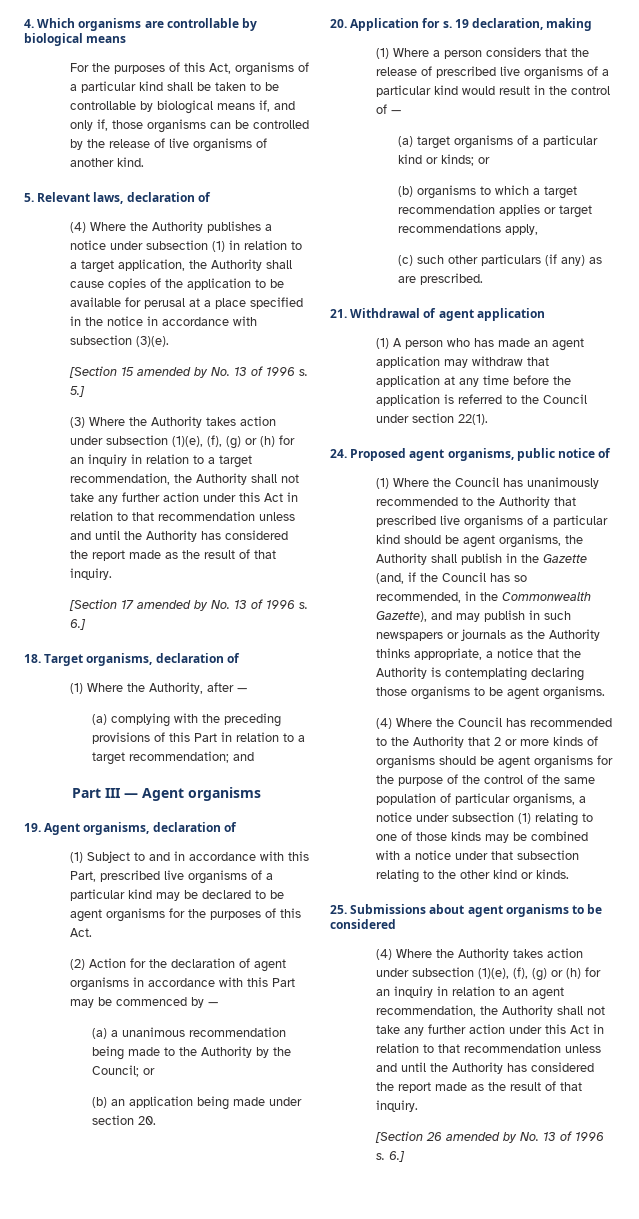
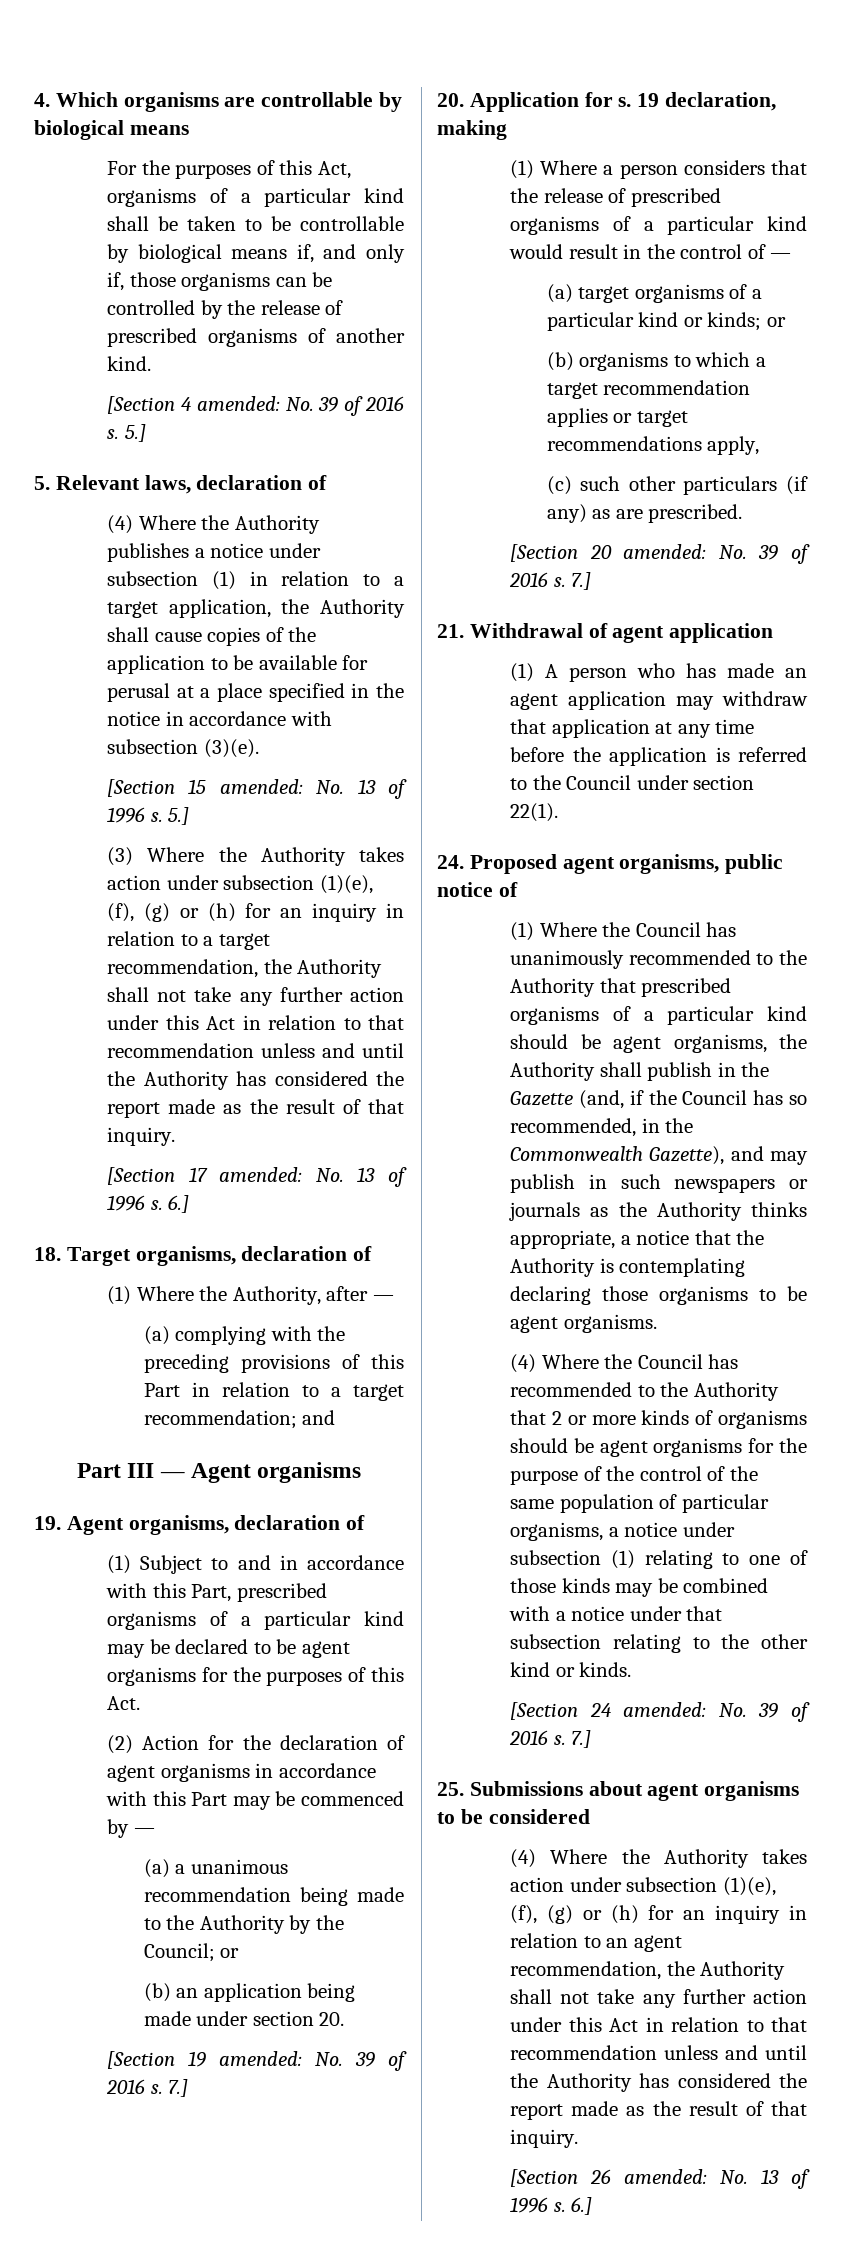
- For the purposes of this Act, organisms of a particular kind shall be taken to be controllable by biological means if, and only if, those organisms can be controlled by the release of live organisms of another kind.
+ For the purposes of this Act, organisms of a particular kind shall be taken to be controllable by biological means if, and only if, those organisms can be controlled by the release of prescribed organisms of another kind.
+ [Section 4 amended: No. 39 of 2016 s. 5.]
- [Section 15 amended by No. 13 of 1996 s.
+ [Section 15 amended: No. 13 of 1996 s.
- [Section 17 amended by No. 13 of 1996 s.
+ [Section 17 amended: No. 13 of 1996 s.
- (1) Subject to and in accordance with this Part, prescribed live organisms of a particular kind may be declared to be agent organisms for the purposes of this Act.
+ (1) Subject to and in accordance with this Part, prescribed organisms of a particular kind may be declared to be agent organisms for the purposes of this Act.
+ [Section 19 amended: No. 39 of 2016 s. 7.]
- (1) Where a person considers that the release of prescribed live organisms of a particular kind would result in the control of —
+ (1) Where a person considers that the release of prescribed organisms of a particular kind would result in the control of —
+ [Section 20 amended: No. 39 of 2016 s. 7.]
- (1) Where the Council has unanimously recommended to the Authority that prescribed live organisms of a particular kind should be agent organisms, the Authority shall publish in the Gazette (and, if the Council has so recommended, in the Commonwealth Gazette), and may publish in such newspapers or journals as the Authority thinks appropriate, a notice that the Authority is contemplating declaring those organisms to be agent organisms.
+ (1) Where the Council has unanimously recommended to the Authority that prescribed organisms of a particular kind should be agent organisms, the Authority shall publish in the Gazette (and, if the Council has so recommended, in the Commonwealth Gazette), and may publish in such newspapers or journals as the Authority thinks appropriate, a notice that the Authority is contemplating declaring those organisms to be agent organisms.
+ [Section 24 amended: No. 39 of 2016 s. 7.]
- [Section 26 amended by No. 13 of 1996 s.
+ [Section 26 amended: No. 13 of 1996 s.

